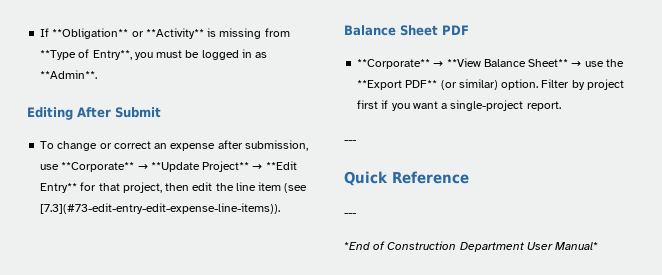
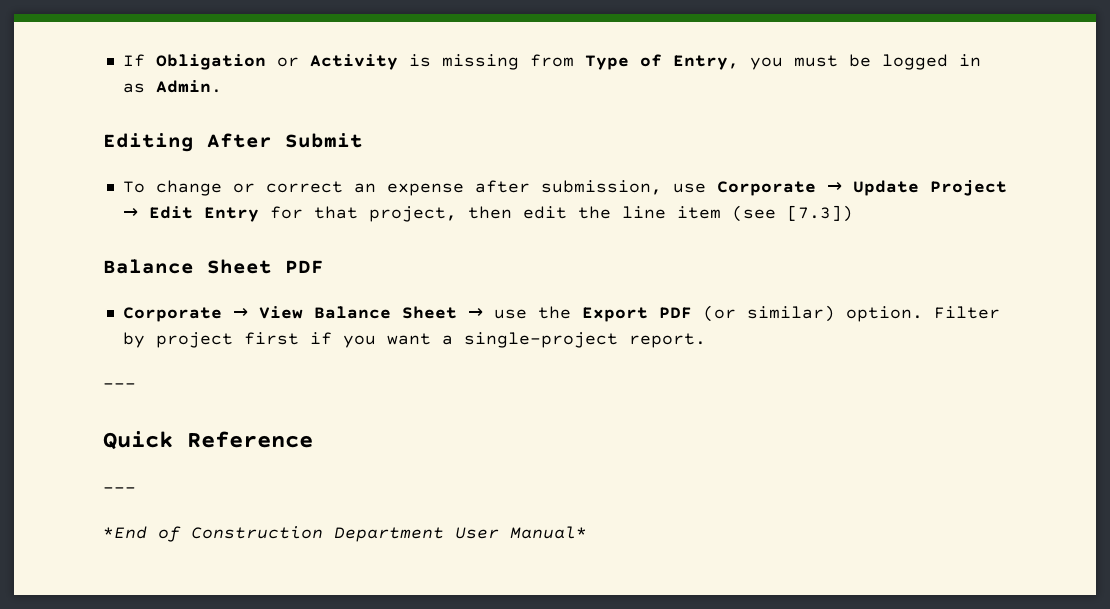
- If **Obligation** or **Activity** is missing from **Type of Entry**, you must be logged in as **Admin**.
+ If Obligation or Activity is missing from Type of Entry, you must be logged in as Admin.
- To change or correct an expense after submission, use **Corporate** → **Update Project** → **Edit Entry** for that project, then edit the line item (see [7.3](#73-edit-entry-edit-expense-line-items)).
+ To change or correct an expense after submission, use Corporate → Update Project → Edit Entry for that project, then edit the line item (see [7.3])
- **Corporate** → **View Balance Sheet** → use the **Export PDF** (or similar) option.
+ Corporate → View Balance Sheet → use the Export PDF (or similar) option.

